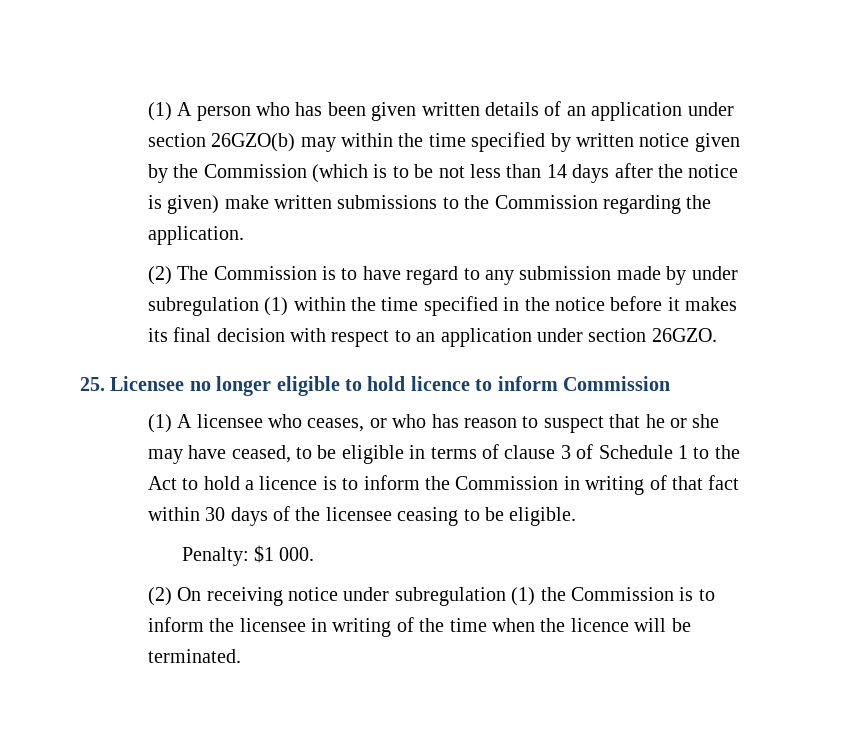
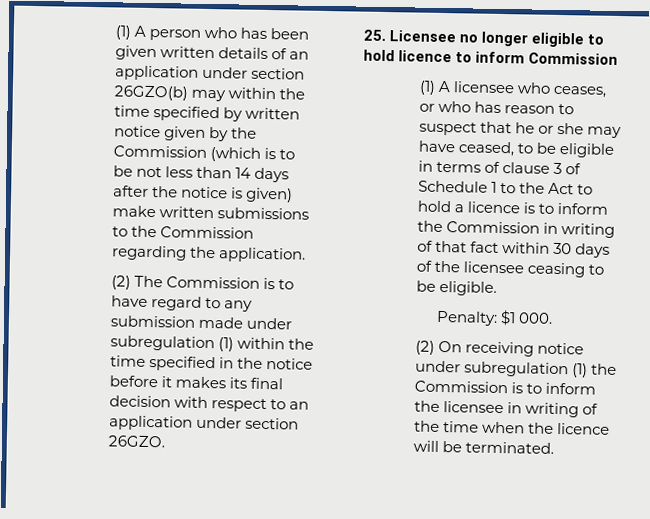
- (2) The Commission is to have regard to any submission made by under subregulation (1) within the time specified in the notice before it makes its final decision with respect to an application under section 26GZO.
+ (2) The Commission is to have regard to any submission made under subregulation (1) within the time specified in the notice before it makes its final decision with respect to an application under section 26GZO.

